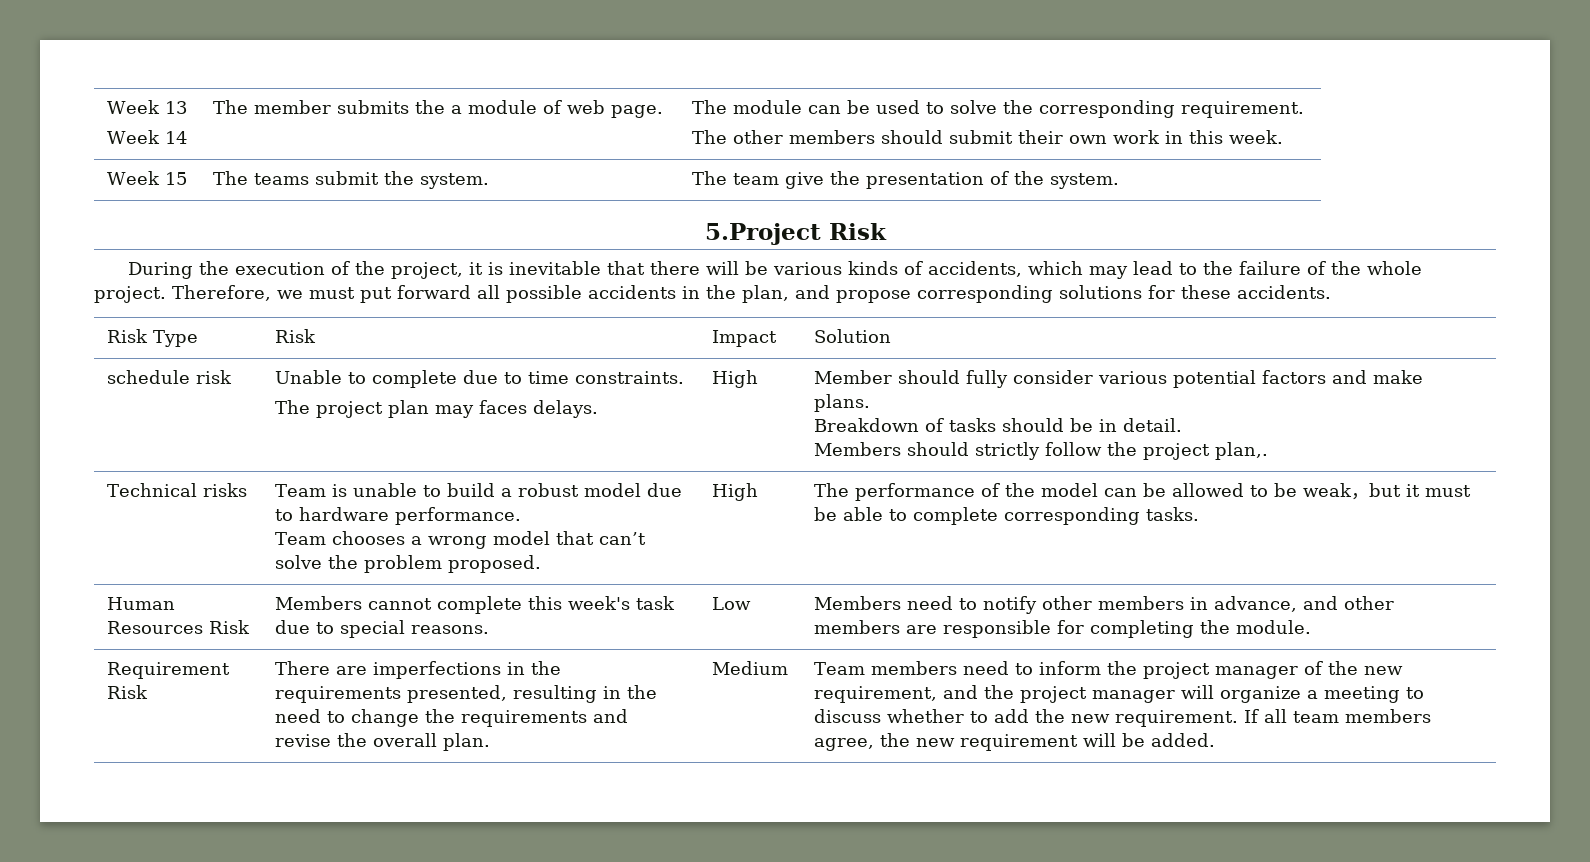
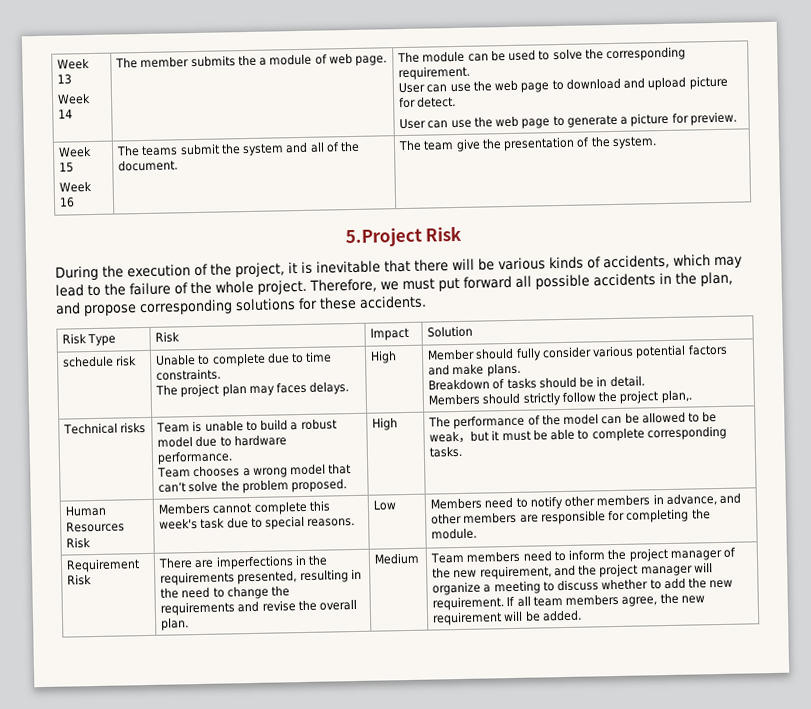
- The other members should submit their own work in this week.
+ User can use the web page to download and upload picture for detect.
+ User can use the web page to generate a picture for preview.
- Week 15 | The teams submit the system. | The team give the presentation of the system.
+ Week 15
+ Week 16 | The teams submit the system and all of the document. | The team give the presentation of the system.

